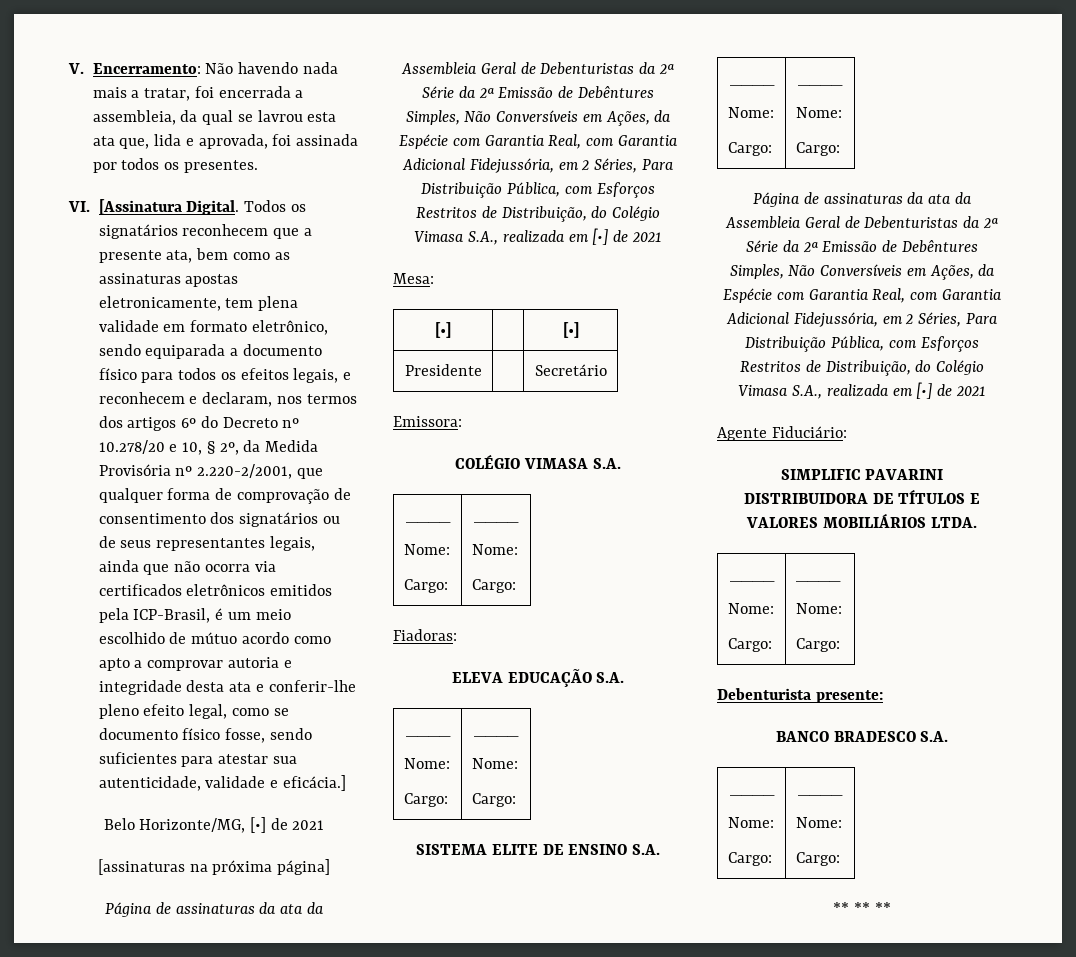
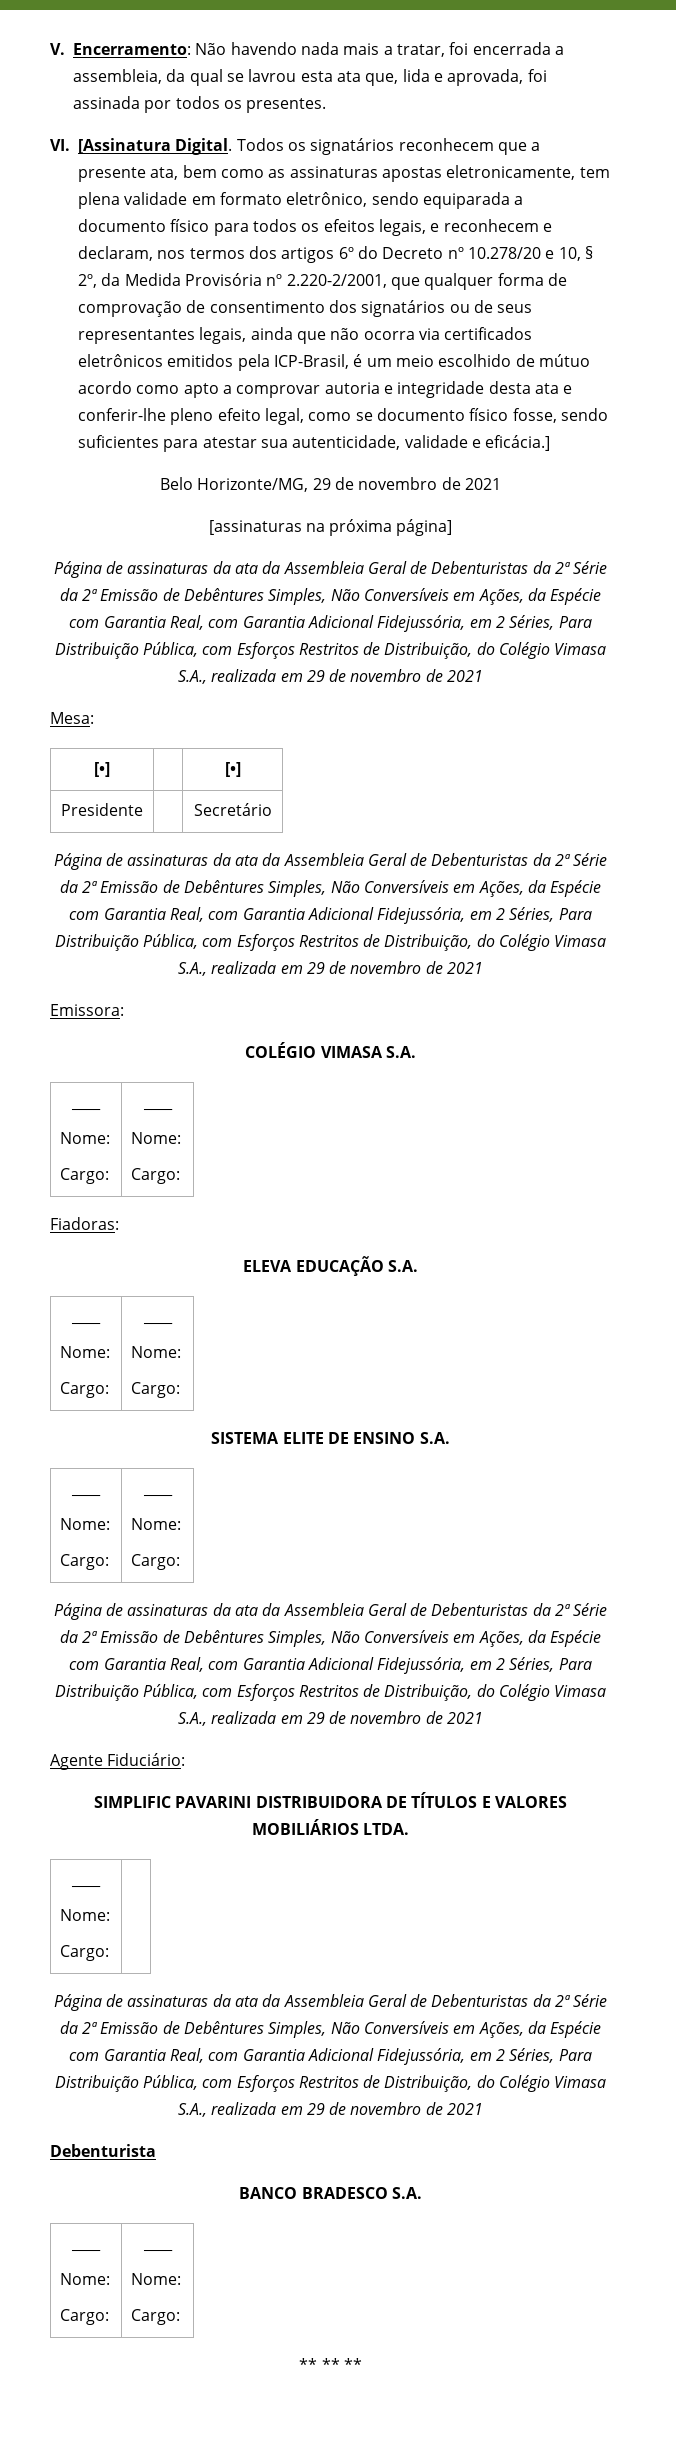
- Belo Horizonte/MG, [•] de 2021
+ Belo Horizonte/MG, 29 de novembro de 2021
  [assinaturas na próxima página]
- Página de assinaturas da ata da Assembleia Geral de Debenturistas da 2ª Série da 2ª Emissão de Debêntures Simples, Não Conversíveis em Ações, da Espécie com Garantia Real, com Garantia Adicional Fidejussória, em 2 Séries, Para Distribuição Pública, com Esforços Restritos de Distribuição, do Colégio Vimasa S.A., realizada em [•] de 2021
+ Página de assinaturas da ata da Assembleia Geral de Debenturistas da 2ª Série da 2ª Emissão de Debêntures Simples, Não Conversíveis em Ações, da Espécie com Garantia Real, com Garantia Adicional Fidejussória, em 2 Séries, Para Distribuição Pública, com Esforços Restritos de Distribuição, do Colégio Vimasa S.A., realizada em 29 de novembro de 2021
  Presidente | | Secretário
+ Página de assinaturas da ata da Assembleia Geral de Debenturistas da 2ª Série da 2ª Emissão de Debêntures Simples, Não Conversíveis em Ações, da Espécie com Garantia Real, com Garantia Adicional Fidejussória, em 2 Séries, Para Distribuição Pública, com Esforços Restritos de Distribuição, do Colégio Vimasa S.A., realizada em 29 de novembro de 2021
  SISTEMA ELITE DE ENSINO S.A.
  ____
  Nome:
  Cargo: | ____
  Nome:
  Cargo:
- Página de assinaturas da ata da Assembleia Geral de Debenturistas da 2ª Série da 2ª Emissão de Debêntures Simples, Não Conversíveis em Ações, da Espécie com Garantia Real, com Garantia Adicional Fidejussória, em 2 Séries, Para Distribuição Pública, com Esforços Restritos de Distribuição, do Colégio Vimasa S.A., realizada em [•] de 2021
+ Página de assinaturas da ata da Assembleia Geral de Debenturistas da 2ª Série da 2ª Emissão de Debêntures Simples, Não Conversíveis em Ações, da Espécie com Garantia Real, com Garantia Adicional Fidejussória, em 2 Séries, Para Distribuição Pública, com Esforços Restritos de Distribuição, do Colégio Vimasa S.A., realizada em 29 de novembro de 2021
  SIMPLIFIC PAVARINI DISTRIBUIDORA DE TÍTULOS E VALORES MOBILIÁRIOS LTDA.
  ____
  Nome:
- Cargo: | ____
- Nome:
- Cargo:
+ Cargo: |
+ Página de assinaturas da ata da Assembleia Geral de Debenturistas da 2ª Série da 2ª Emissão de Debêntures Simples, Não Conversíveis em Ações, da Espécie com Garantia Real, com Garantia Adicional Fidejussória, em 2 Séries, Para Distribuição Pública, com Esforços Restritos de Distribuição, do Colégio Vimasa S.A., realizada em 29 de novembro de 2021
- Debenturista presente:
+ Debenturista

